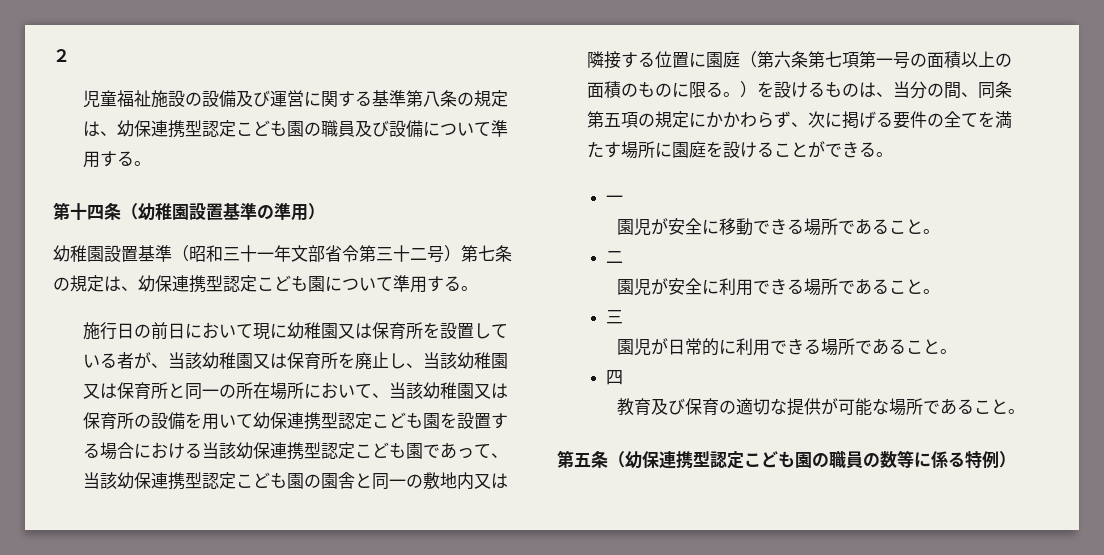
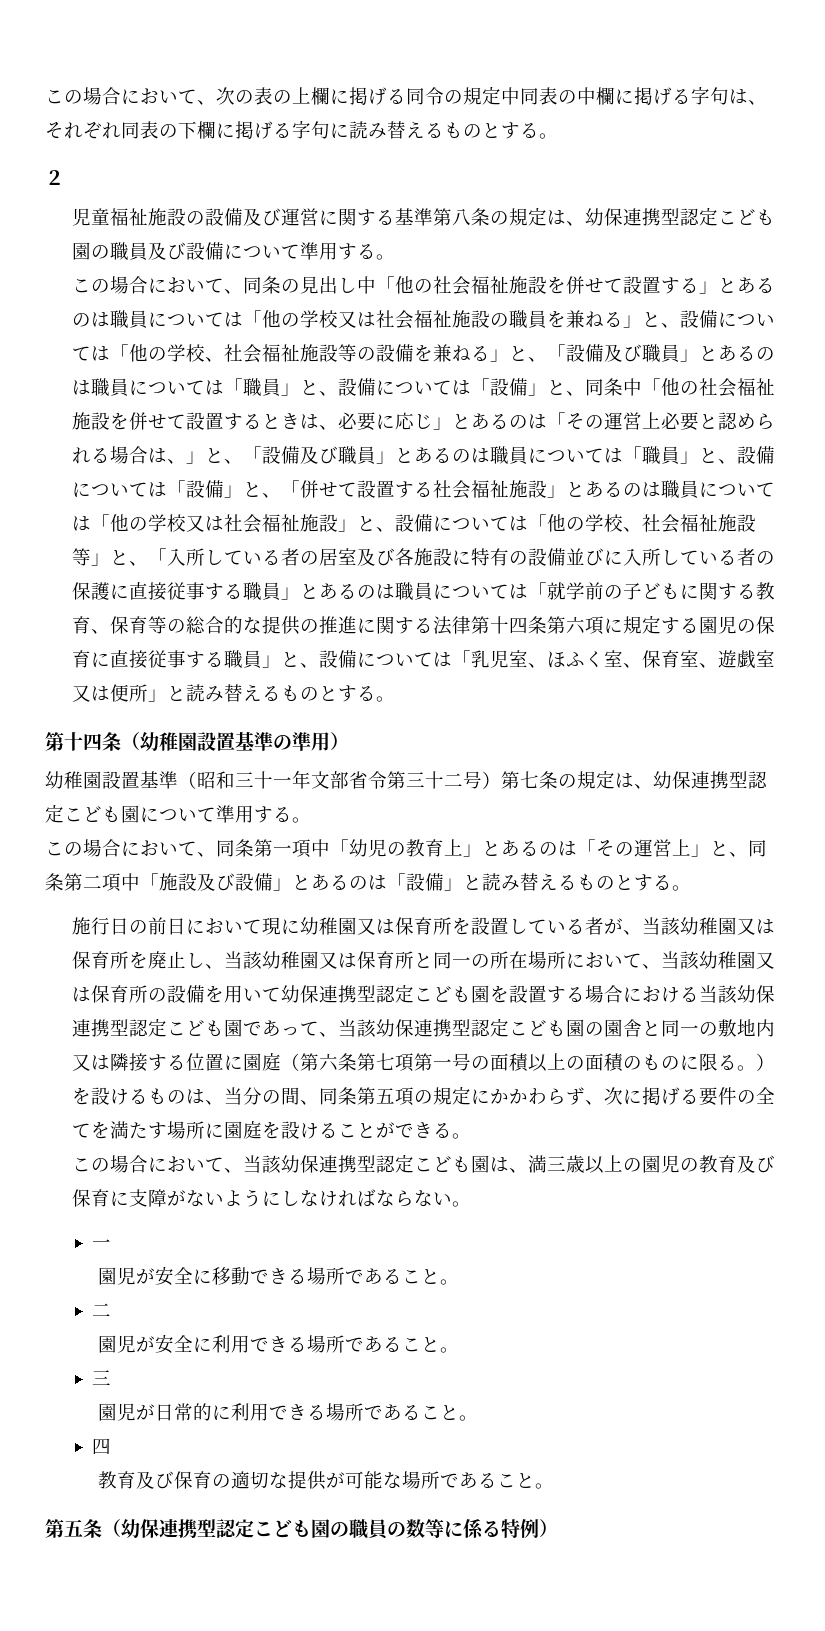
+ この場合において、次の表の上欄に掲げる同令の規定中同表の中欄に掲げる字句は、それぞれ同表の下欄に掲げる字句に読み替えるものとする。
+ この場合において、同条の見出し中「他の社会福祉施設を併せて設置する」とあるのは職員については「他の学校又は社会福祉施設の職員を兼ねる」と、設備については「他の学校、社会福祉施設等の設備を兼ねる」と、「設備及び職員」とあるのは職員については「職員」と、設備については「設備」と、同条中「他の社会福祉施設を併せて設置するときは、必要に応じ」とあるのは「その運営上必要と認められる場合は、」と、「設備及び職員」とあるのは職員については「職員」と、設備については「設備」と、「併せて設置する社会福祉施設」とあるのは職員については「他の学校又は社会福祉施設」と、設備については「他の学校、社会福祉施設等」と、「入所している者の居室及び各施設に特有の設備並びに入所している者の保護に直接従事する職員」とあるのは職員については「就学前の子どもに関する教育、保育等の総合的な提供の推進に関する法律第十四条第六項に規定する園児の保育に直接従事する職員」と、設備については「乳児室、ほふく室、保育室、遊戯室又は便所」と読み替えるものとする。
+ この場合において、同条第一項中「幼児の教育上」とあるのは「その運営上」と、同条第二項中「施設及び設備」とあるのは「設備」と読み替えるものとする。
+ この場合において、当該幼保連携型認定こども園は、満三歳以上の園児の教育及び保育に支障がないようにしなければならない。

